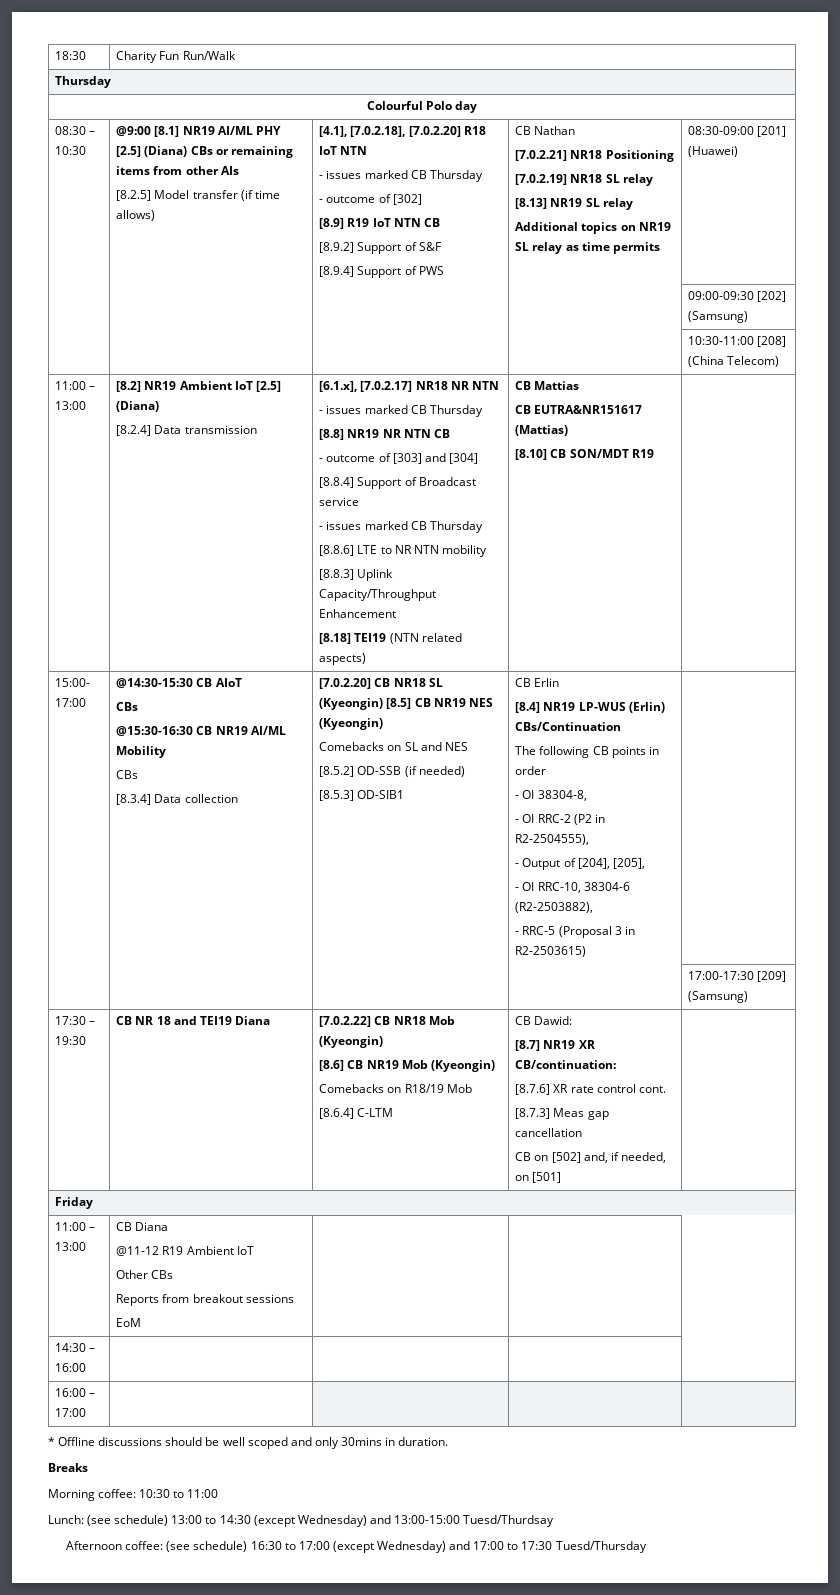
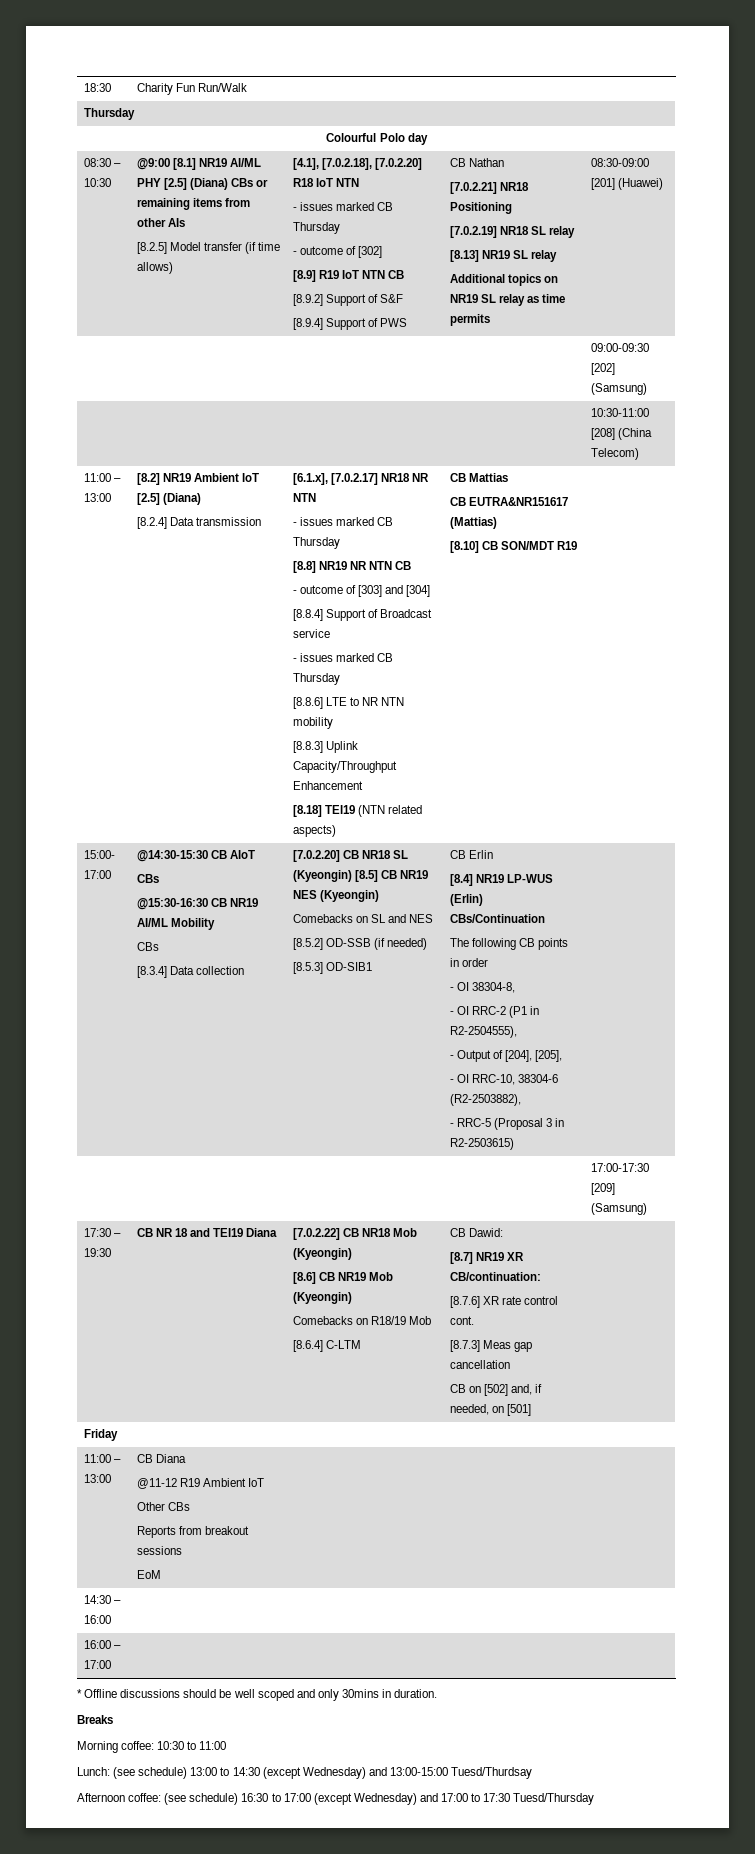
- - OI RRC-2 (P2 in R2-2504555),
+ - OI RRC-2 (P1 in R2-2504555),

